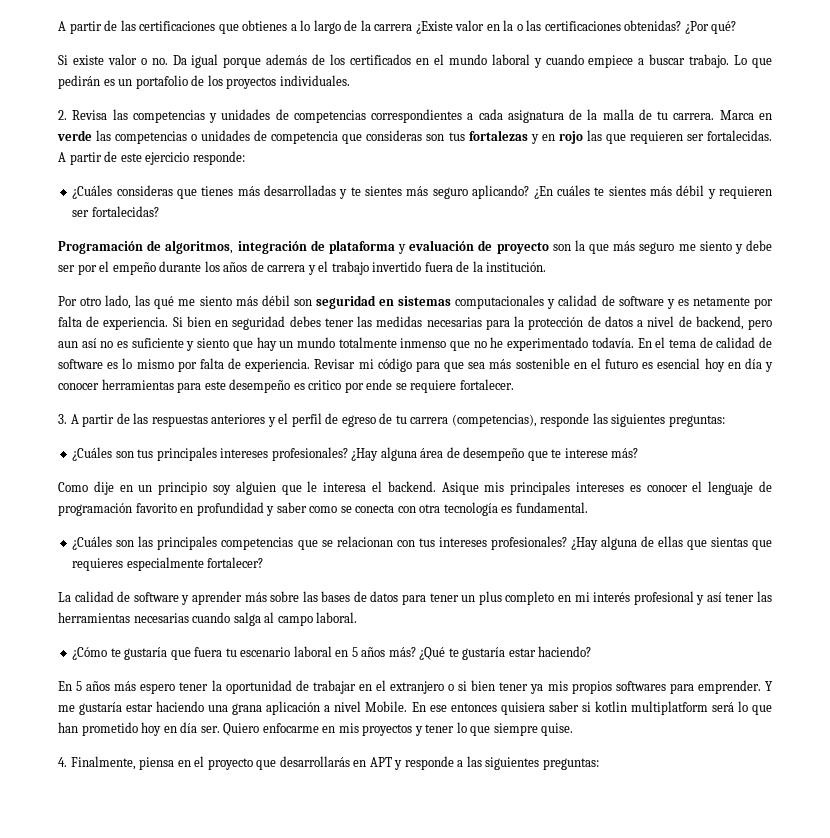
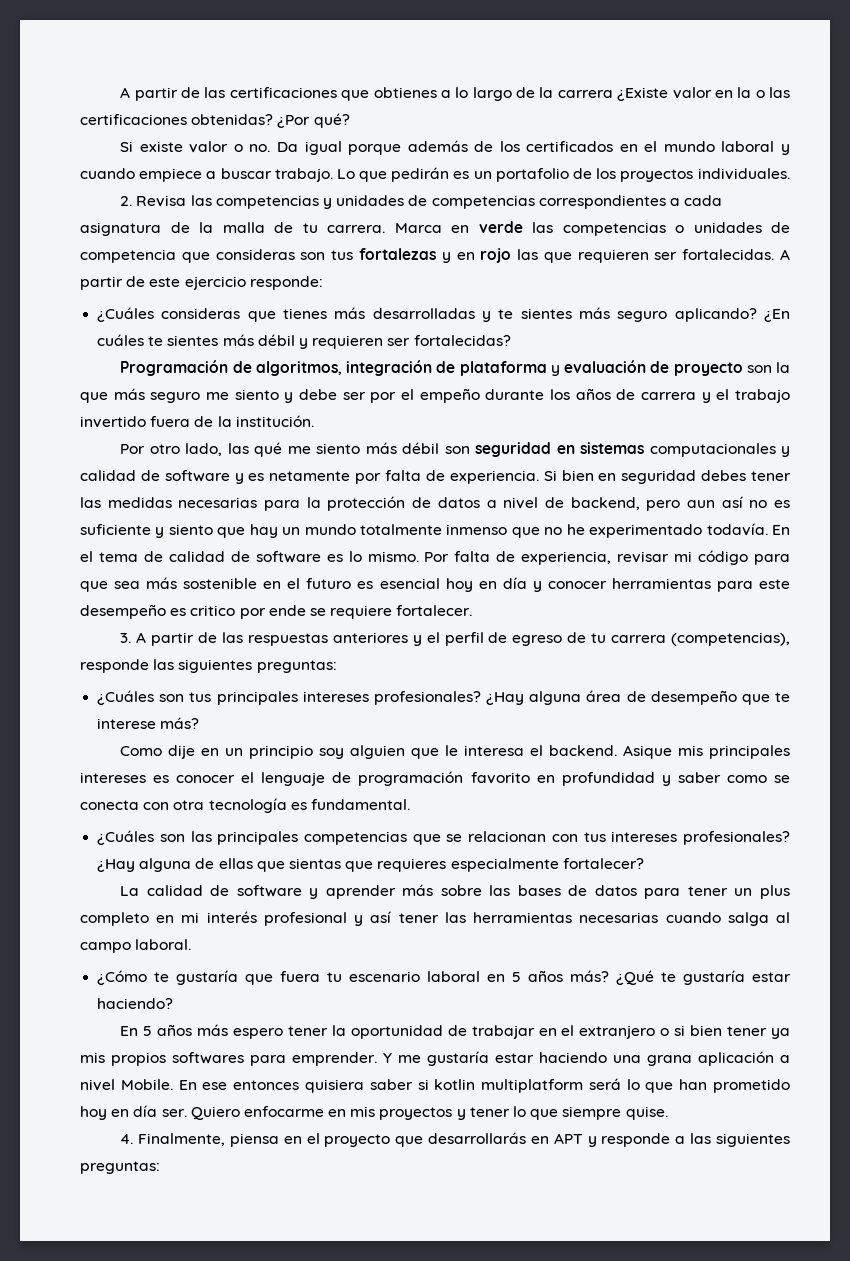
- En el tema de calidad de software es lo mismo por falta de experiencia. Revisar mi código para que sea más sostenible en el futuro es esencial hoy en día y conocer herramientas para este desempeño es critico por ende se requiere fortalecer.
+ En el tema de calidad de software es lo mismo. Por falta de experiencia, revisar mi código para que sea más sostenible en el futuro es esencial hoy en día y conocer herramientas para este desempeño es critico por ende se requiere fortalecer.

